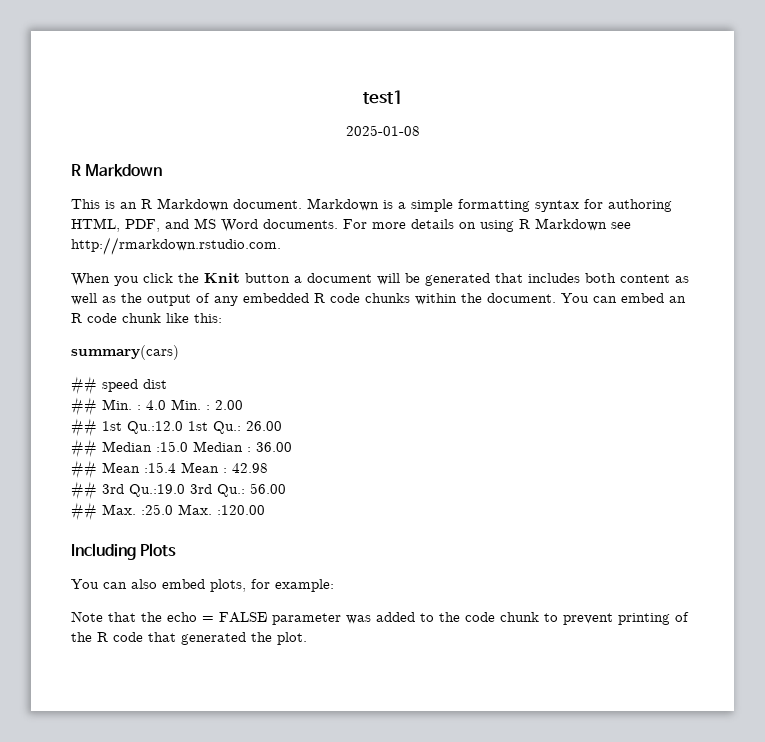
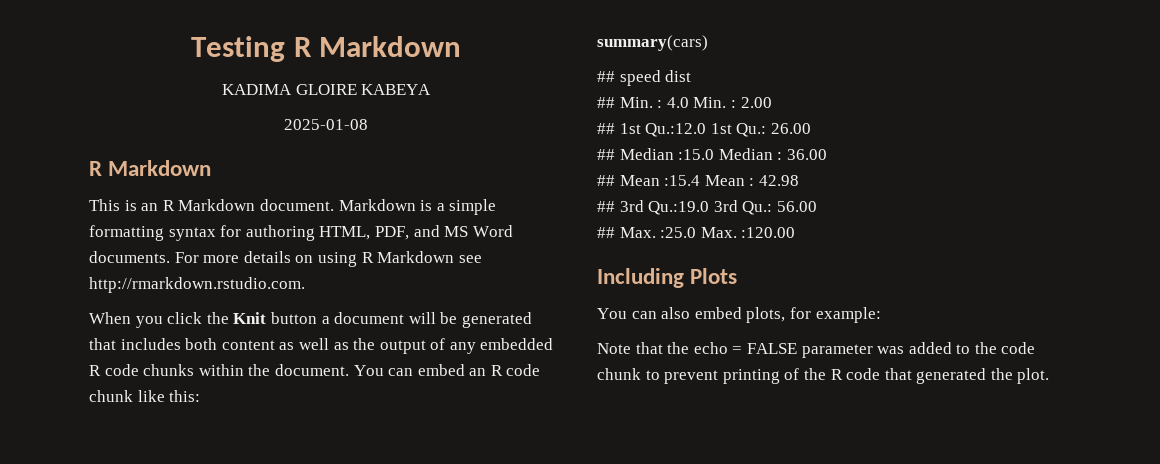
- test1
+ Testing R Markdown
+ KADIMA GLOIRE KABEYA

